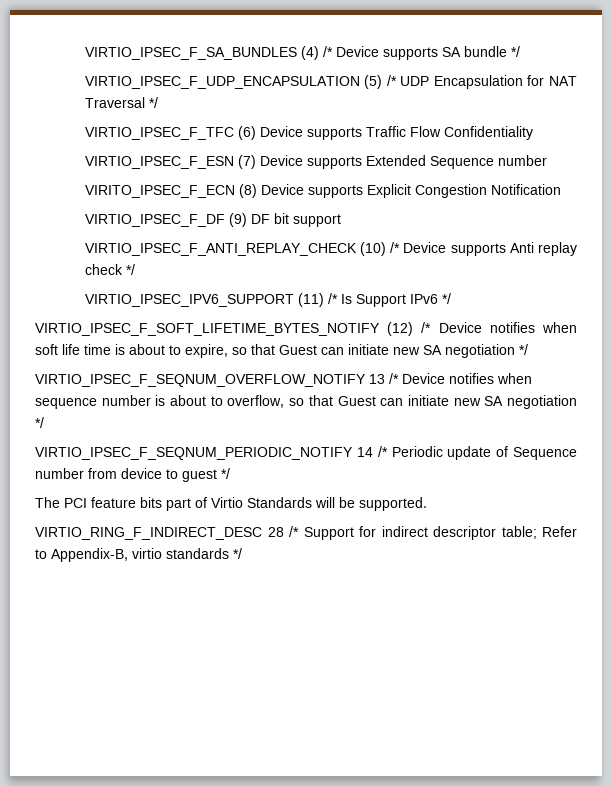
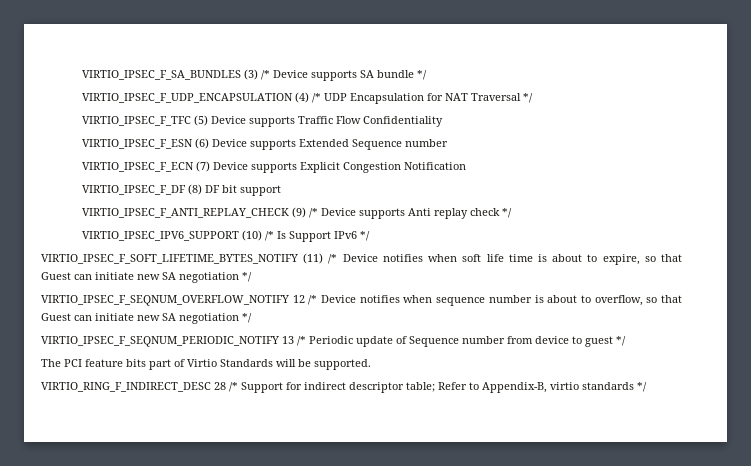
- VIRTIO_IPSEC_F_SA_BUNDLES (4) /* Device supports SA bundle */
+ VIRTIO_IPSEC_F_SA_BUNDLES (3) /* Device supports SA bundle */
- VIRTIO_IPSEC_F_UDP_ENCAPSULATION (5) /* UDP Encapsulation for NAT Traversal */
+ VIRTIO_IPSEC_F_UDP_ENCAPSULATION (4) /* UDP Encapsulation for NAT Traversal */
- VIRTIO_IPSEC_F_TFC (6) Device supports Traffic Flow Confidentiality
+ VIRTIO_IPSEC_F_TFC (5) Device supports Traffic Flow Confidentiality
- VIRTIO_IPSEC_F_ESN (7) Device supports Extended Sequence number
+ VIRTIO_IPSEC_F_ESN (6) Device supports Extended Sequence number
- VIRITO_IPSEC_F_ECN (8) Device supports Explicit Congestion Notification
+ VIRTIO_IPSEC_F_ECN (7) Device supports Explicit Congestion Notification
- VIRTIO_IPSEC_F_DF (9) DF bit support
+ VIRTIO_IPSEC_F_DF (8) DF bit support
- VIRTIO_IPSEC_F_ANTI_REPLAY_CHECK (10) /* Device supports Anti replay check */
+ VIRTIO_IPSEC_F_ANTI_REPLAY_CHECK (9) /* Device supports Anti replay check */
- VIRTIO_IPSEC_IPV6_SUPPORT (11) /* Is Support IPv6 */
+ VIRTIO_IPSEC_IPV6_SUPPORT (10) /* Is Support IPv6 */
- VIRTIO_IPSEC_F_SOFT_LIFETIME_BYTES_NOTIFY (12) /* Device notifies when soft life time is about to expire, so that Guest can initiate new SA negotiation */
+ VIRTIO_IPSEC_F_SOFT_LIFETIME_BYTES_NOTIFY (11) /* Device notifies when soft life time is about to expire, so that Guest can initiate new SA negotiation */
- VIRTIO_IPSEC_F_SEQNUM_OVERFLOW_NOTIFY 13 /* Device notifies when sequence number is about to overflow, so that Guest can initiate new SA negotiation */
+ VIRTIO_IPSEC_F_SEQNUM_OVERFLOW_NOTIFY 12 /* Device notifies when sequence number is about to overflow, so that Guest can initiate new SA negotiation */
- VIRTIO_IPSEC_F_SEQNUM_PERIODIC_NOTIFY 14 /* Periodic update of Sequence number from device to guest */
+ VIRTIO_IPSEC_F_SEQNUM_PERIODIC_NOTIFY 13 /* Periodic update of Sequence number from device to guest */

